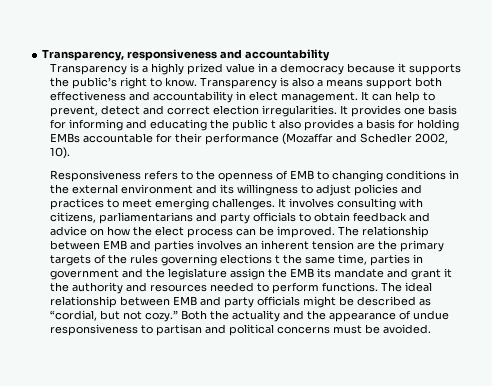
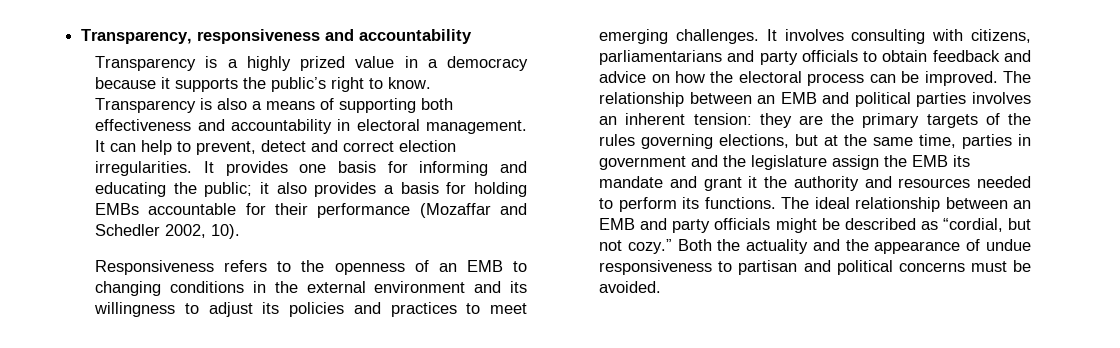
- Transparency is also a means support both effectiveness and accountability in elect management.
+ Transparency is also a means of supporting both effectiveness and accountability in electoral management.
- It provides one basis for informing and educating the public t also provides a basis for holding EMBs accountable for their performance (Mozaffar and Schedler 2002, 10).
+ It provides one basis for informing and educating the public; it also provides a basis for holding EMBs accountable for their performance (Mozaffar and Schedler 2002, 10).
- Responsiveness refers to the openness of EMB to changing conditions in the external environment and its willingness to adjust policies and practices to meet emerging challenges.
+ Responsiveness refers to the openness of an EMB to changing conditions in the external environment and its willingness to adjust its policies and practices to meet emerging challenges.
- It involves consulting with citizens, parliamentarians and party officials to obtain feedback and advice on how the elect process can be improved.
+ It involves consulting with citizens, parliamentarians and party officials to obtain feedback and advice on how the electoral process can be improved.
- The relationship between EMB and parties involves an inherent tension are the primary targets of the rules governing elections t the same time, parties in government and the legislature assign the EMB its mandate and grant it the authority and resources needed to perform functions.
+ The relationship between an EMB and political parties involves an inherent tension: they are the primary targets of the rules governing elections, but at the same time, parties in government and the legislature assign the EMB its mandate and grant it the authority and resources needed to perform its functions.
- The ideal relationship between EMB and party officials might be described as “cordial, but not cozy.”
+ The ideal relationship between an EMB and party officials might be described as “cordial, but not cozy.”

